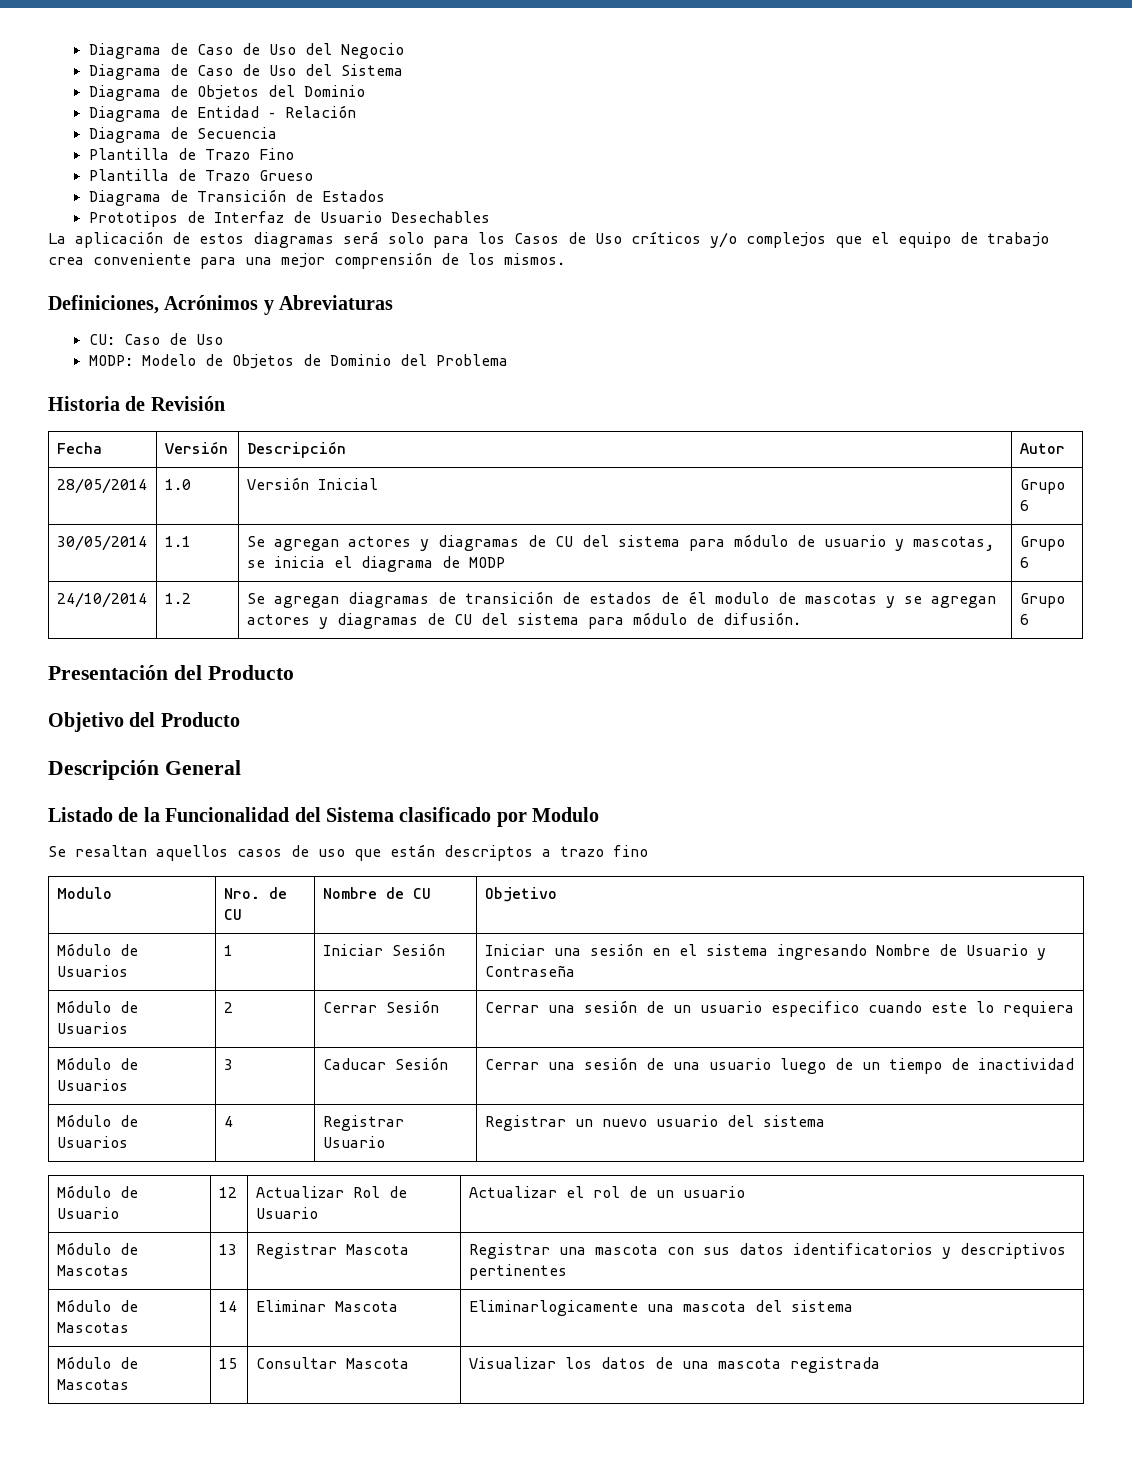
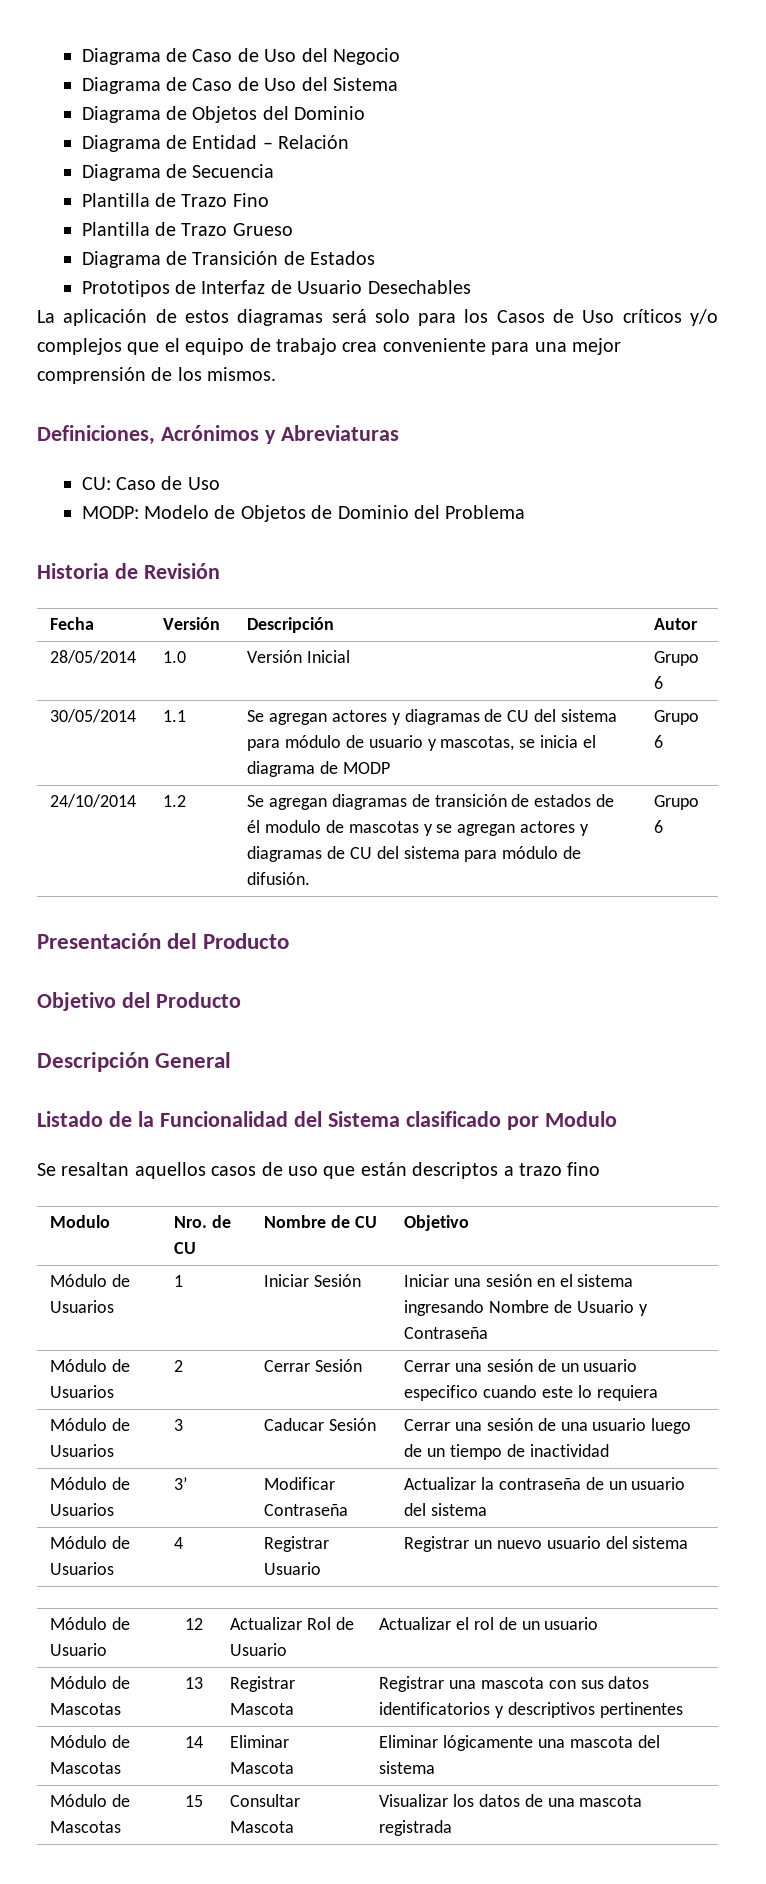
+ Módulo de Usuarios | 3’ | Modificar Contraseña | Actualizar la contraseña de un usuario del sistema
- Módulo de Mascotas | 14 | Eliminar Mascota | Eliminarlogicamente una mascota del sistema
+ Módulo de Mascotas | 14 | Eliminar Mascota | Eliminar lógicamente una mascota del sistema

